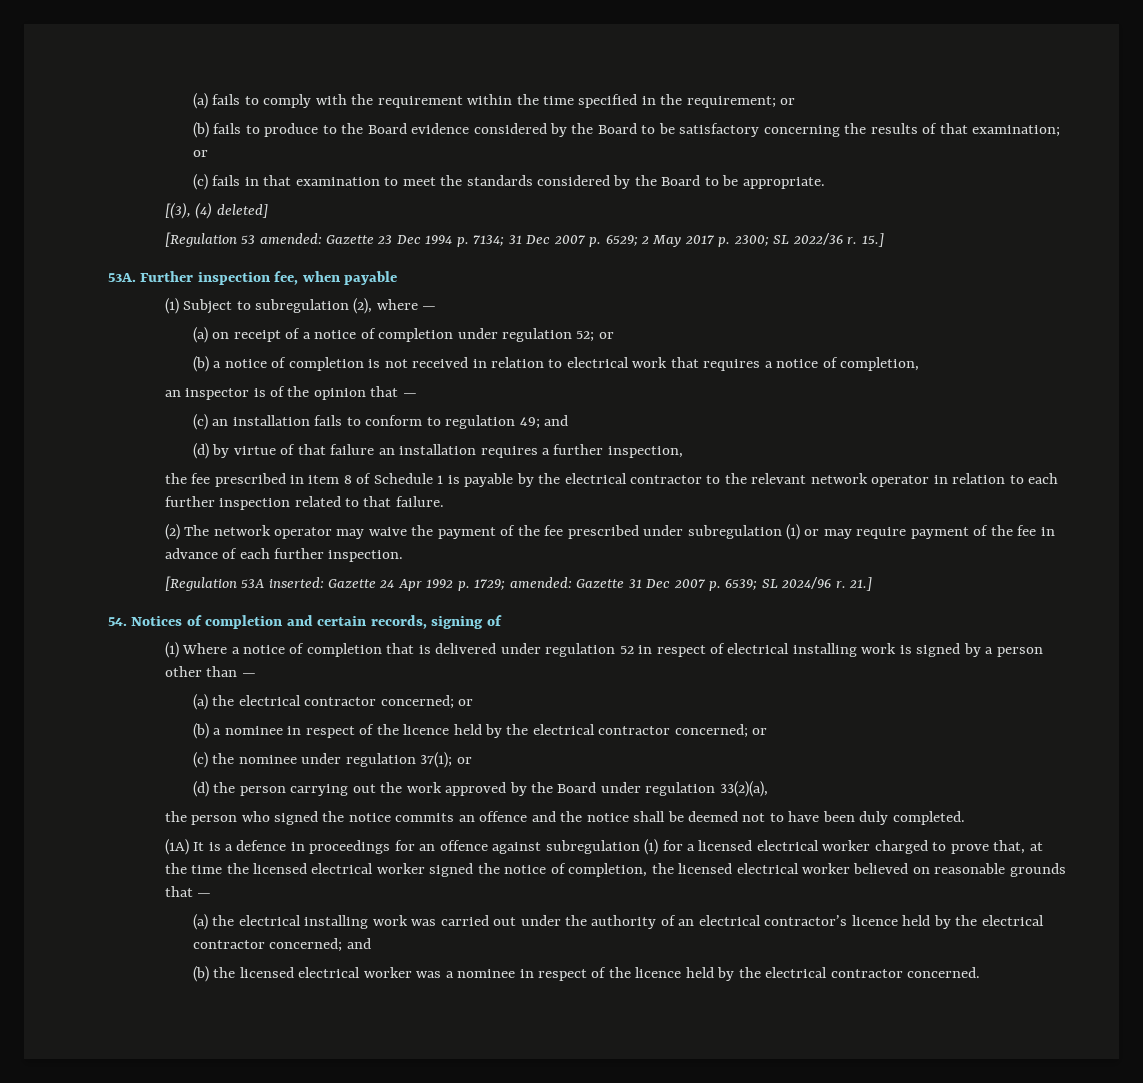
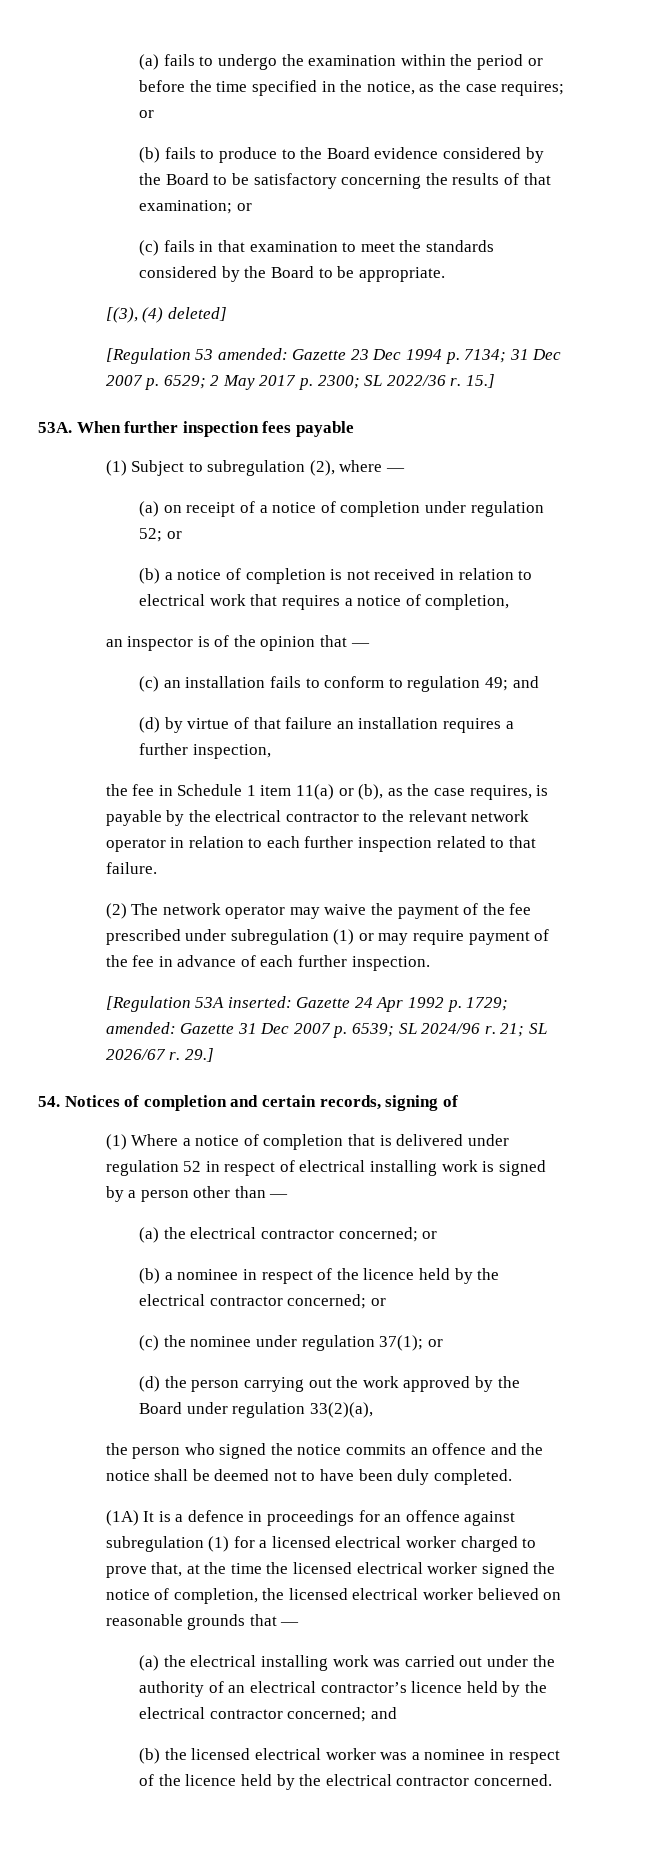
- (a) fails to comply with the requirement within the time specified in the requirement; or
+ (a) fails to undergo the examination within the period or before the time specified in the notice, as the case requires; or
- Further inspection fee, when payable
+ When further inspection fees payable
- the fee prescribed in item 8 of Schedule 1 is payable by the electrical contractor to the relevant network operator in relation to each further inspection related to that failure.
+ the fee in Schedule 1 item 11(a) or (b), as the case requires, is payable by the electrical contractor to the relevant network operator in relation to each further inspection related to that failure.
- 21.]
+ 21; SL 2026/67 r. 29.]

